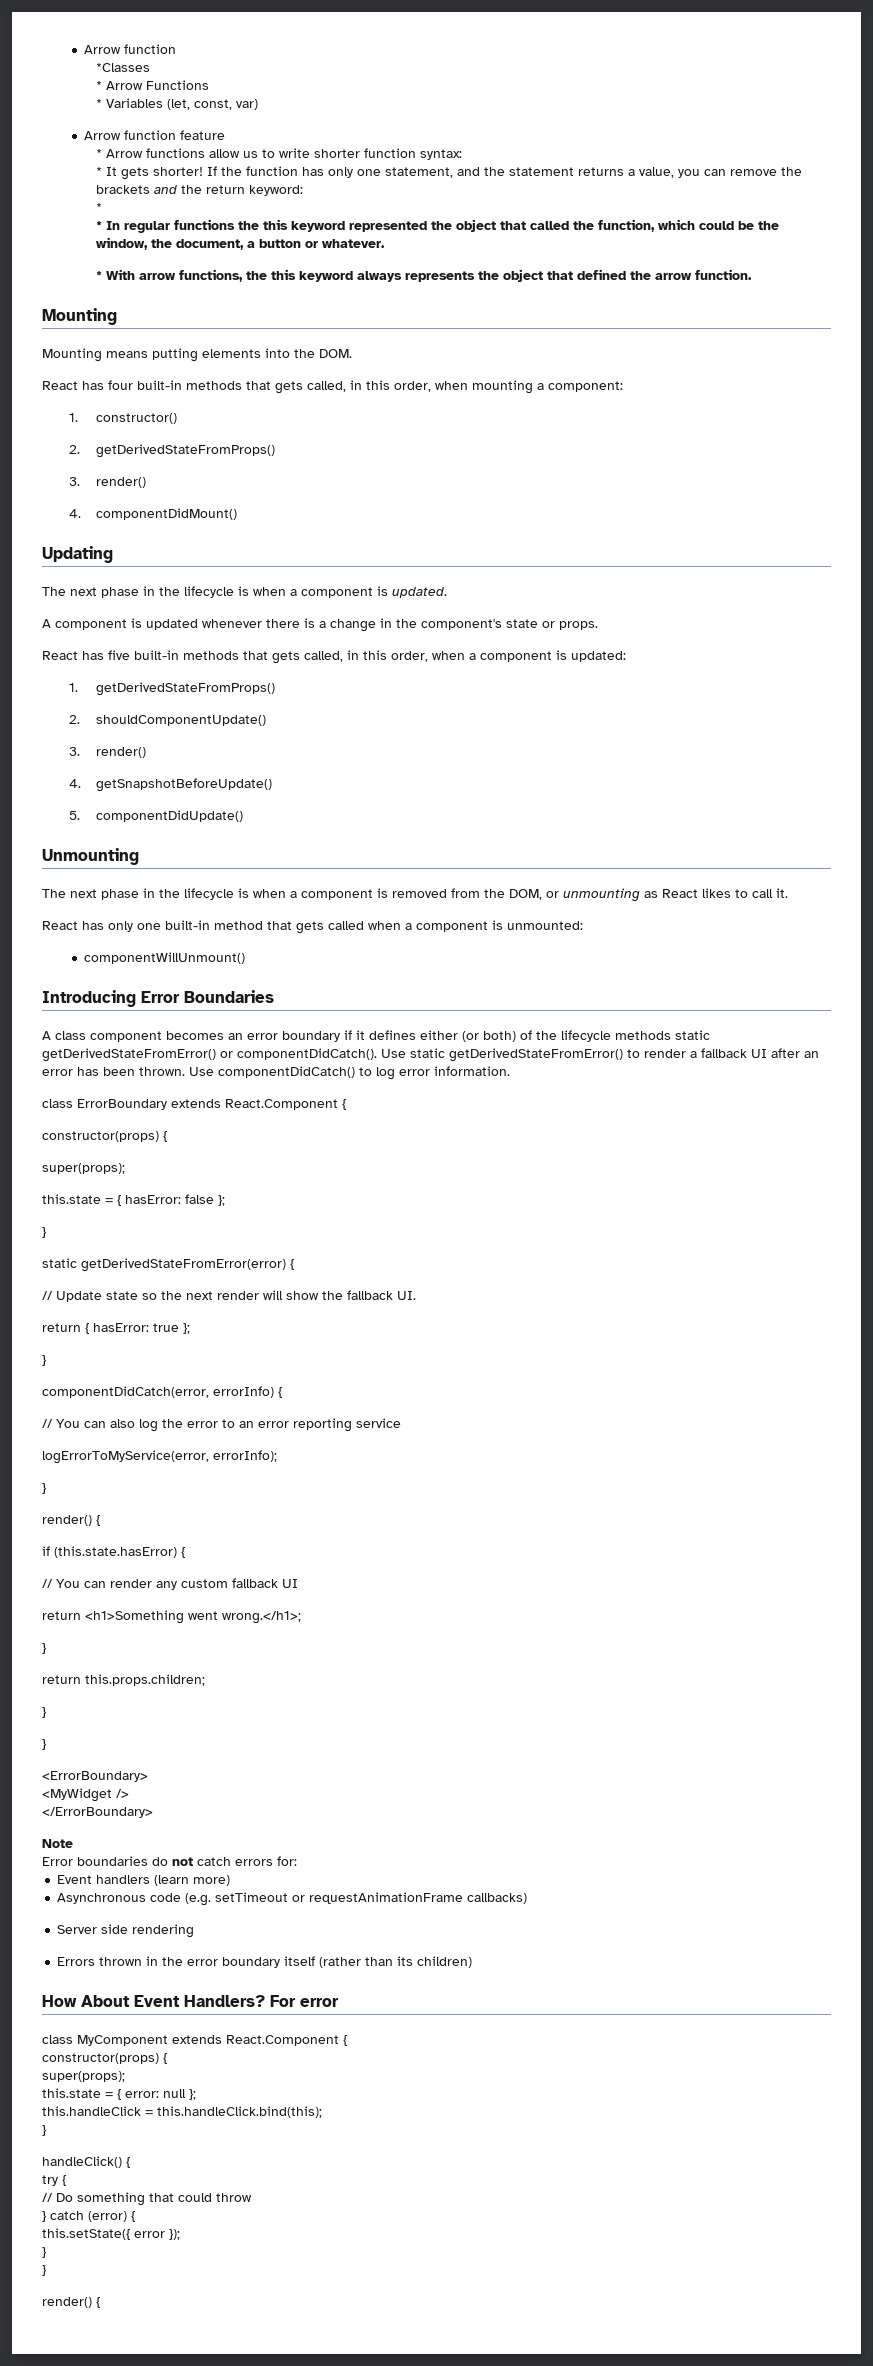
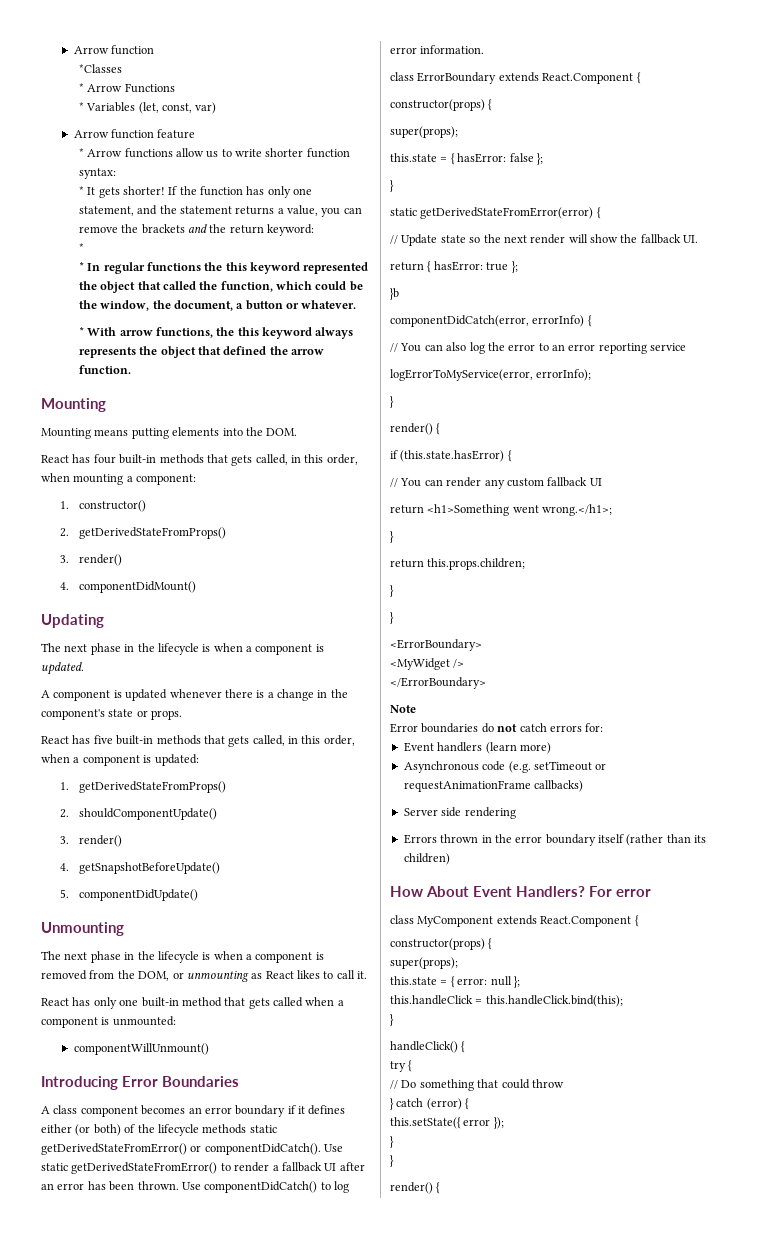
  return { hasError: true };
- }
+ }b

